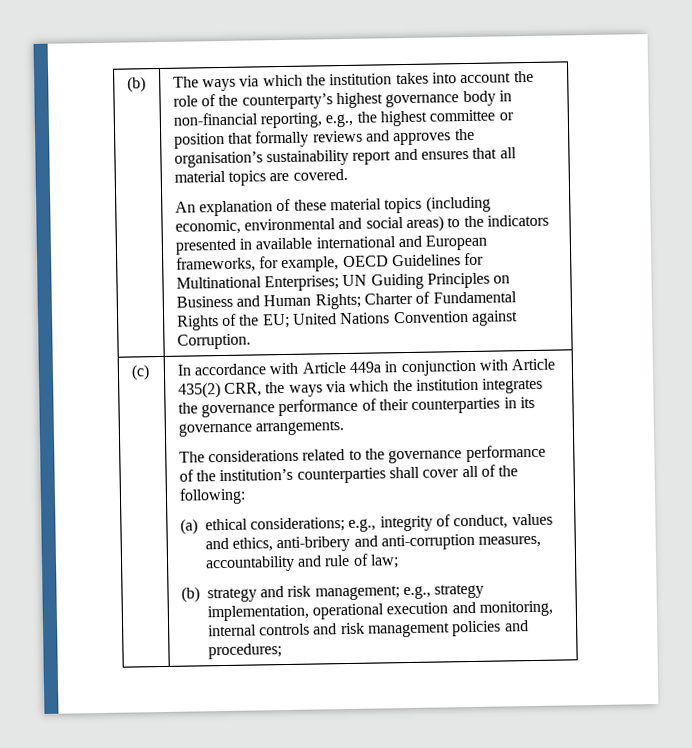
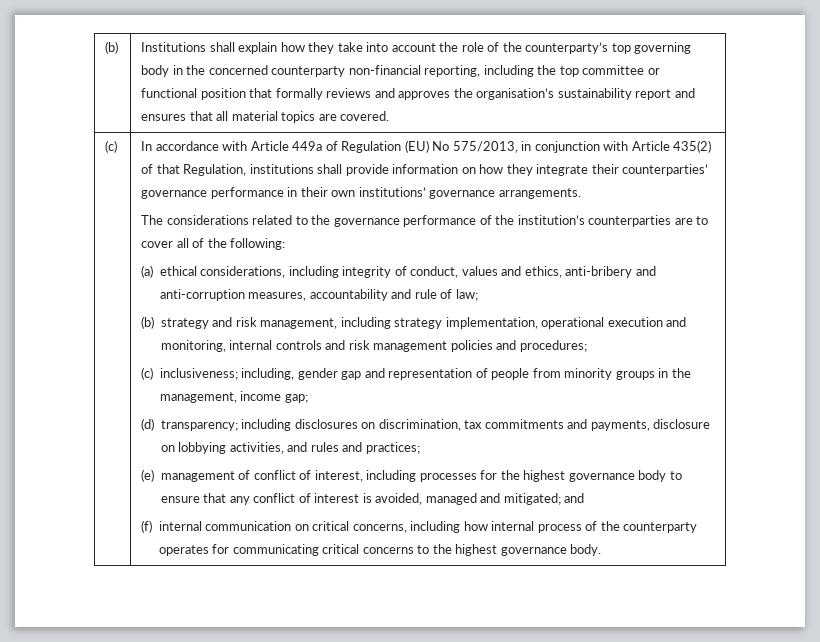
- The ways via which the institution takes into account the role of the counterparty’s highest governance body in non-financial reporting, e.g., the highest committee or position that formally reviews and approves the organisation’s sustainability report and ensures that all material topics are covered.
+ Institutions shall explain how they take into account the role of the counterparty’s top governing body in the concerned counterparty non-financial reporting, including the top committee or functional position that formally reviews and approves the organisation’s sustainability report and ensures that all material topics are covered.
- An explanation of these material topics (including economic, environmental and social areas) to the indicators presented in available international and European frameworks, for example, OECD Guidelines for Multinational Enterprises; UN Guiding Principles on Business and Human Rights; Charter of Fundamental Rights of the EU; United Nations Convention against Corruption.
- In accordance with Article 449a in conjunction with Article 435(2) CRR, the ways via which the institution integrates the governance performance of their counterparties in its governance arrangements.
+ In accordance with Article 449a of Regulation (EU) No 575/2013, in conjunction with Article 435(2) of that Regulation, institutions shall provide information on how they integrate their counterparties’ governance performance in their own institutions’ governance arrangements.
- The considerations related to the governance performance of the institution’s counterparties shall cover all of the following:
+ The considerations related to the governance performance of the institution’s counterparties are to cover all of the following:
- (a) ethical considerations; e.g., integrity of conduct, values and ethics, anti-bribery and anti-corruption measures, accountability and rule of law;
+ (a) ethical considerations, including integrity of conduct, values and ethics, anti-bribery and anti-corruption measures, accountability and rule of law;
- (b) strategy and risk management; e.g., strategy implementation, operational execution and monitoring, internal controls and risk management policies and procedures;
+ (b) strategy and risk management, including strategy implementation, operational execution and monitoring, internal controls and risk management policies and procedures;
+ (c) inclusiveness; including, gender gap and representation of people from minority groups in the management, income gap;
+ (d) transparency; including disclosures on discrimination, tax commitments and payments, disclosure on lobbying activities, and rules and practices;
+ (e) management of conflict of interest, including processes for the highest governance body to ensure that any conflict of interest is avoided, managed and mitigated; and
+ (f) internal communication on critical concerns, including how internal process of the counterparty operates for communicating critical concerns to the highest governance body.

